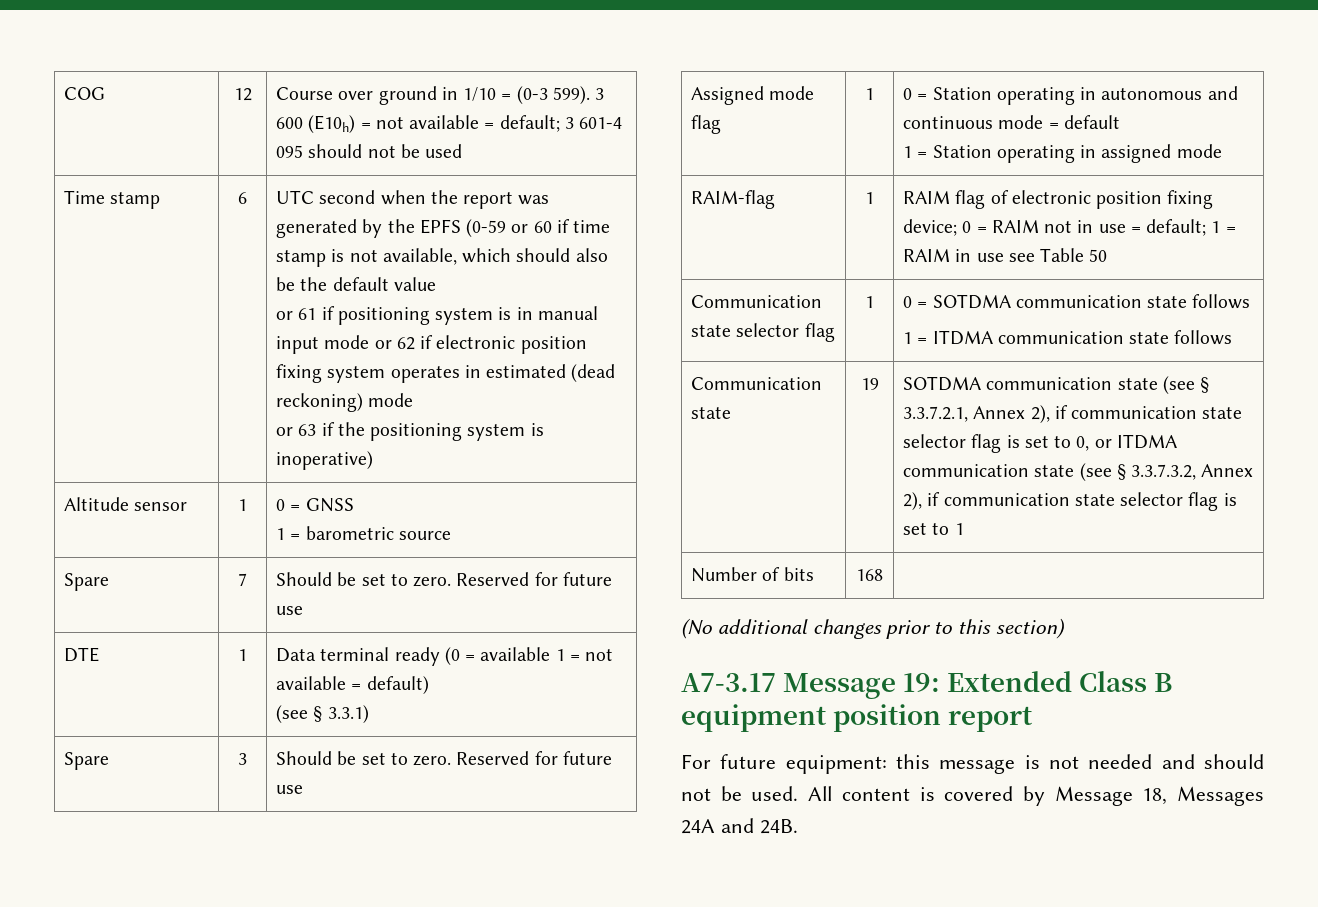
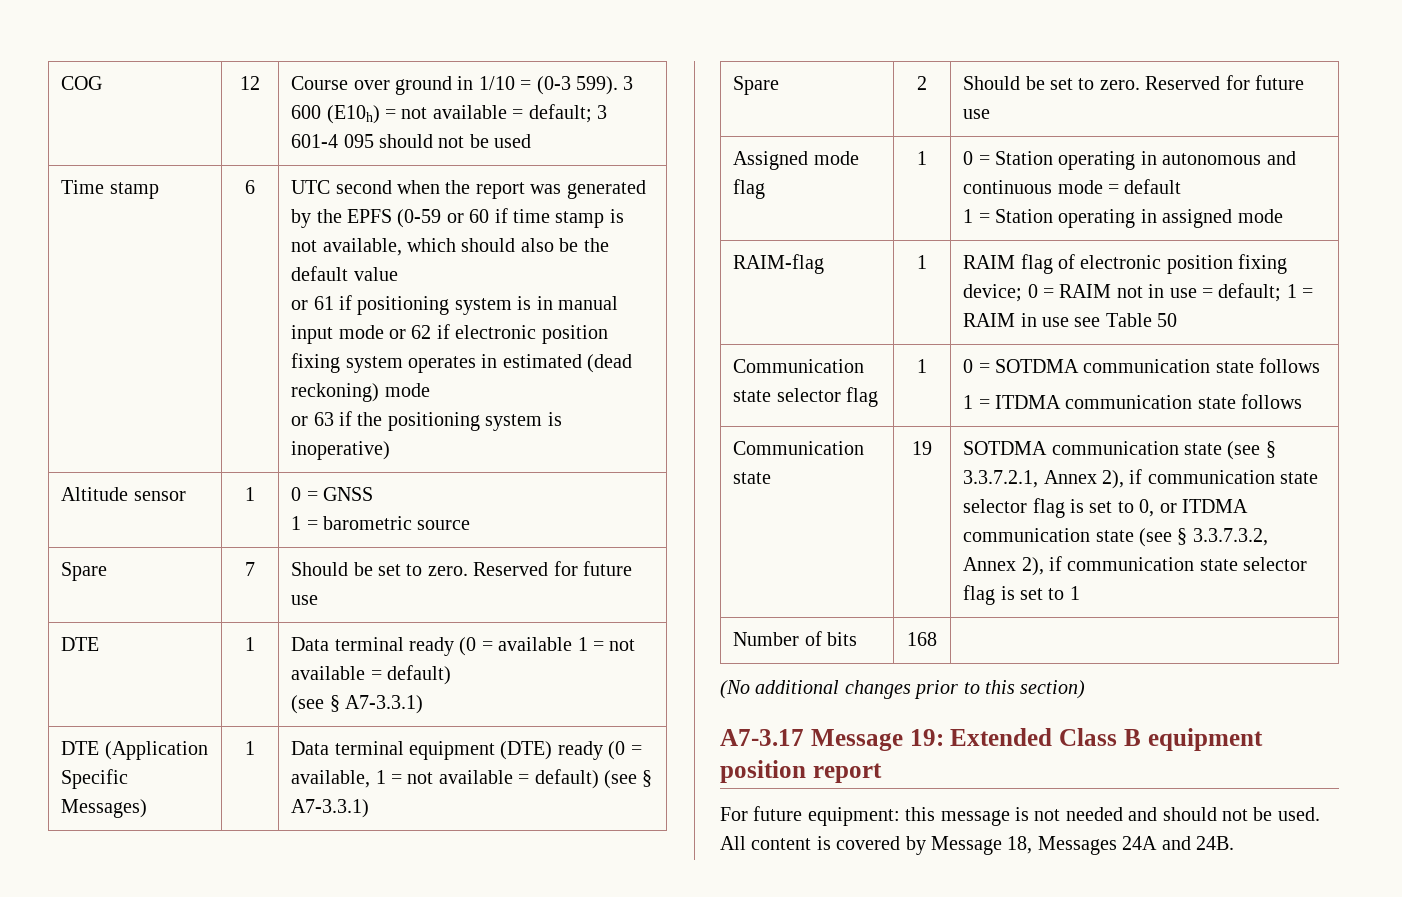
  DTE | 1 | Data terminal ready (0 = available 1 = not available = default)
- (see § 3.3.1)
- Spare | 3 | Should be set to zero. Reserved for future use
+ (see § A7-3.3.1)
+ DTE (Application Specific Messages) | 1 | Data terminal equipment (DTE) ready (0 = available, 1 = not available = default) (see § A7-3.3.1)
+ Spare | 2 | Should be set to zero. Reserved for future use

